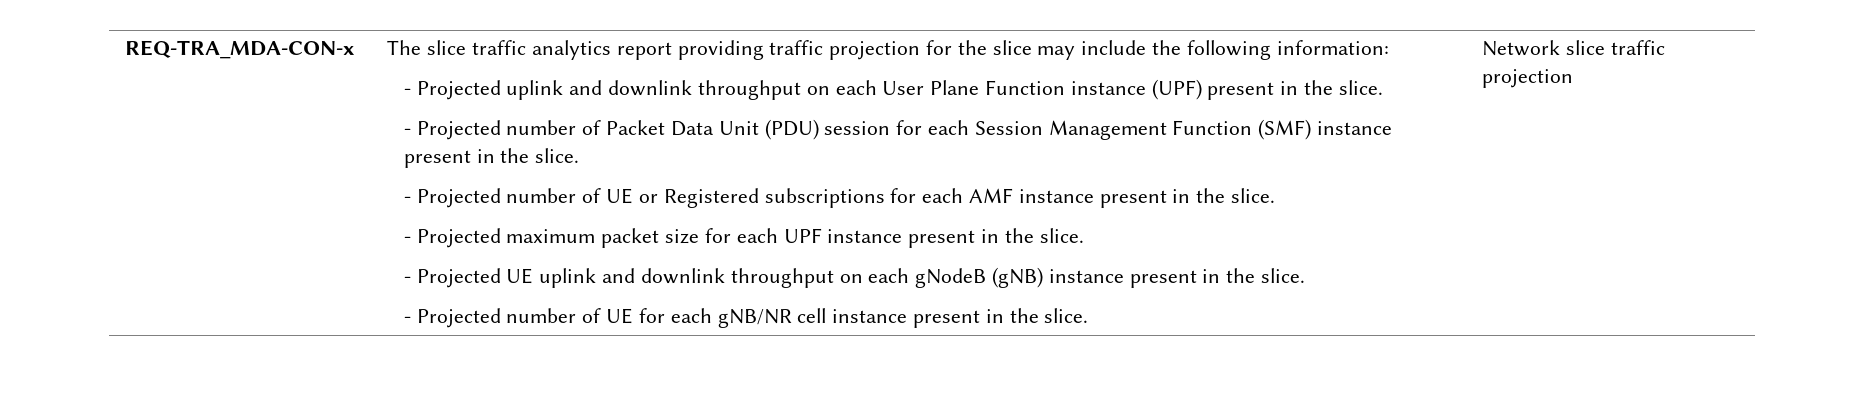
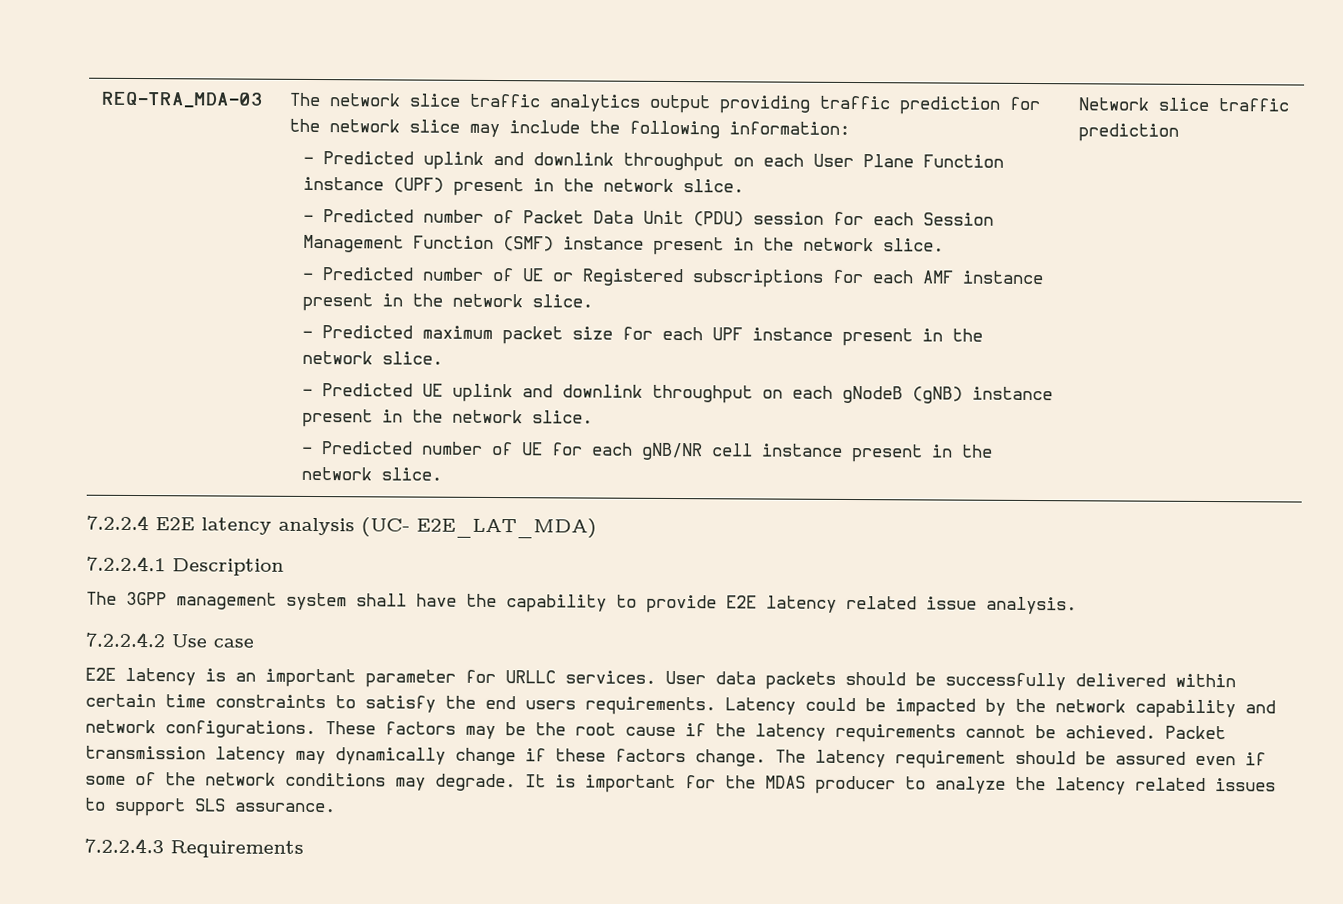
- REQ-TRA_MDA-CON-x | The slice traffic analytics report providing traffic projection for the slice may include the following information:
+ REQ-TRA_MDA-03 | The network slice traffic analytics output providing traffic prediction for the network slice may include the following information:
- - Projected uplink and downlink throughput on each User Plane Function instance (UPF) present in the slice.
- - Projected number of Packet Data Unit (PDU) session for each Session Management Function (SMF) instance present in the slice.
- - Projected number of UE or Registered subscriptions for each AMF instance present in the slice.
- - Projected maximum packet size for each UPF instance present in the slice.
- - Projected UE uplink and downlink throughput on each gNodeB (gNB) instance present in the slice.
- - Projected number of UE for each gNB/NR cell instance present in the slice.
+ - Predicted uplink and downlink throughput on each User Plane Function instance (UPF) present in the network slice.
+ - Predicted number of Packet Data Unit (PDU) session for each Session Management Function (SMF) instance present in the network slice.
+ - Predicted number of UE or Registered subscriptions for each AMF instance present in the network slice.
+ - Predicted maximum packet size for each UPF instance present in the network slice.
+ - Predicted UE uplink and downlink throughput on each gNodeB (gNB) instance present in the network slice.
+ - Predicted number of UE for each gNB/NR cell instance present in the network slice.
- Network slice traffic projection
+ Network slice traffic prediction
+ 7.2.2.4 E2E latency analysis (UC- E2E_LAT_MDA)
+ 7.2.2.4.1 Description
+ The 3GPP management system shall have the capability to provide E2E latency related issue analysis.
+ 7.2.2.4.2 Use case
+ E2E latency is an important parameter for URLLC services. User data packets should be successfully delivered within certain time constraints to satisfy the end users requirements. Latency could be impacted by the network capability and network configurations. These factors may be the root cause if the latency requirements cannot be achieved. Packet transmission latency may dynamically change if these factors change. The latency requirement should be assured even if some of the network conditions may degrade. It is important for the MDAS producer to analyze the latency related issues to support SLS assurance.
+ 7.2.2.4.3 Requirements

